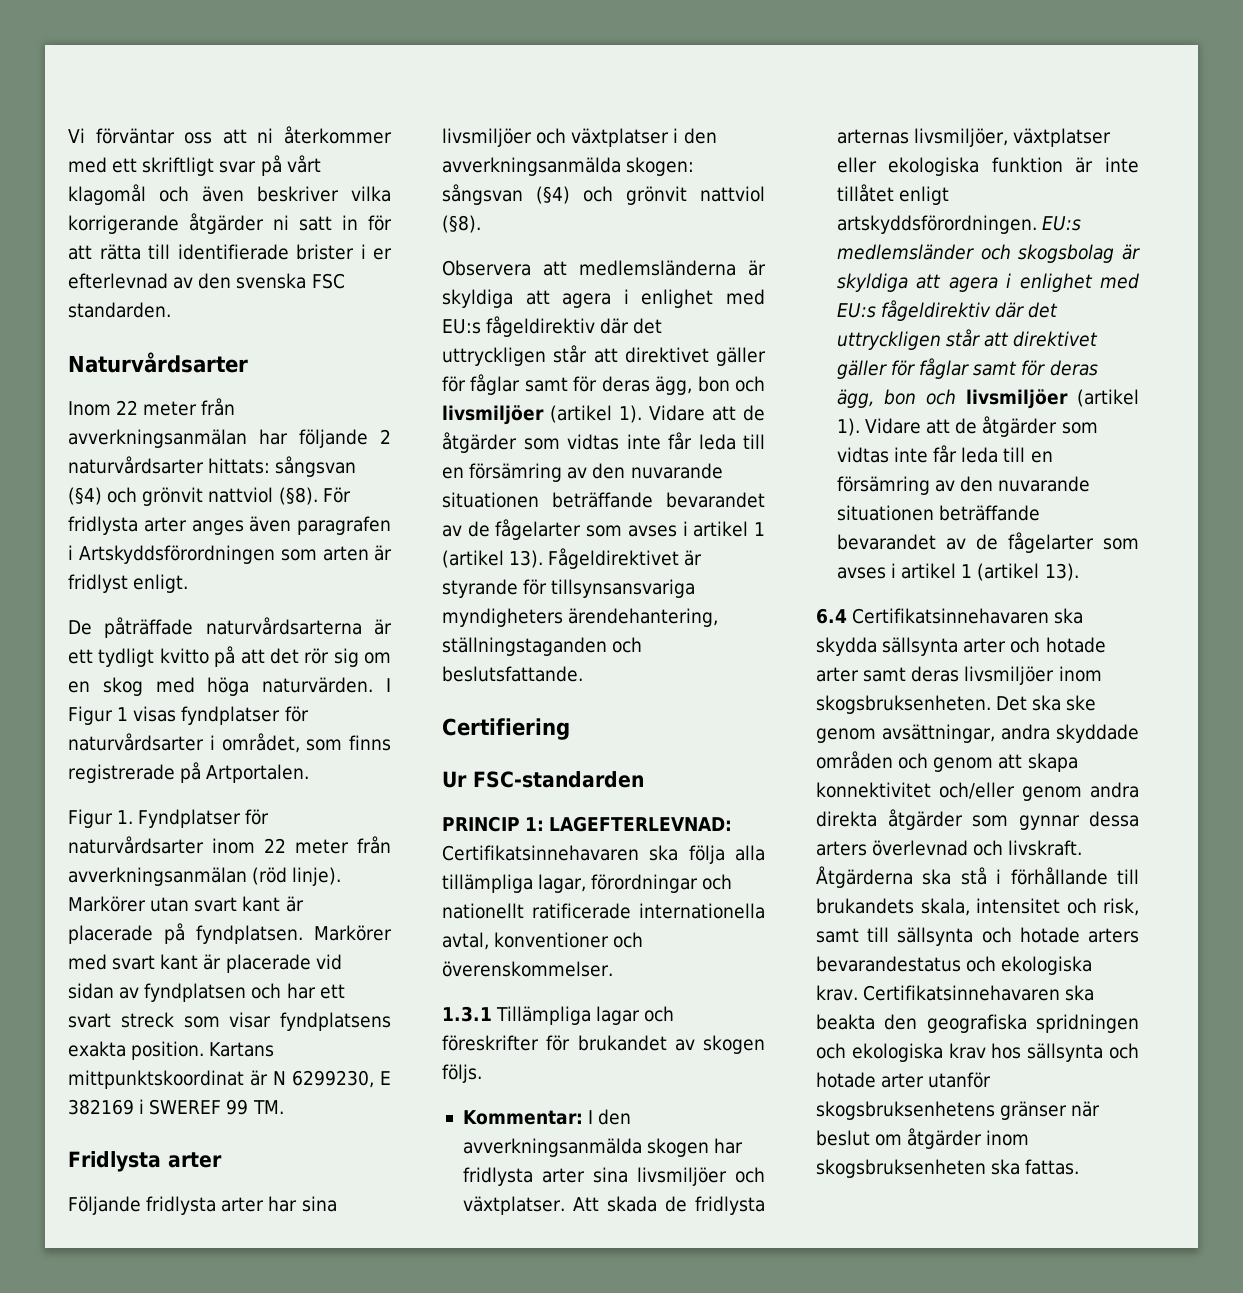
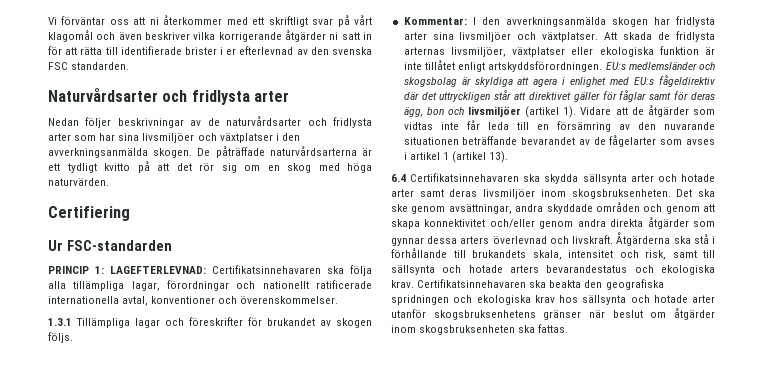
- Naturvårdsarter
- Inom 22 meter från avverkningsanmälan har följande 2 naturvårdsarter hittats: sångsvan (§4) och grönvit nattviol (§8). För fridlysta arter anges även paragrafen i Artskyddsförordningen som arten är fridlyst enligt.
- De påträffade naturvårdsarterna är ett tydligt kvitto på att det rör sig om en skog med höga naturvärden. I Figur 1 visas fyndplatser för naturvårdsarter i området, som finns registrerade på Artportalen.
- Figur 1. Fyndplatser för naturvårdsarter inom 22 meter från avverkningsanmälan (röd linje). Markörer utan svart kant är placerade på fyndplatsen. Markörer med svart kant är placerade vid sidan av fyndplatsen och har ett svart streck som visar fyndplatsens exakta position. Kartans mittpunktskoordinat är N 6299230, E 382169 i SWEREF 99 TM.
- Fridlysta arter
- Följande fridlysta arter har sina livsmiljöer och växtplatser i den avverkningsanmälda skogen: sångsvan (§4) och grönvit nattviol (§8).
- Observera att medlemsländerna är skyldiga att agera i enlighet med EU:s fågeldirektiv där det uttryckligen står att direktivet gäller för fåglar samt för deras ägg, bon och livsmiljöer (artikel 1). Vidare att de åtgärder som vidtas inte får leda till en försämring av den nuvarande situationen beträffande bevarandet av de fågelarter som avses i artikel 1 (artikel 13). Fågeldirektivet är styrande för tillsynsansvariga myndigheters ärendehantering, ställningstaganden och beslutsfattande.
+ Naturvårdsarter och fridlysta arter
+ Nedan följer beskrivningar av de naturvårdsarter och fridlysta arter som har sina livsmiljöer och växtplatser i den avverkningsanmälda skogen. De påträffade naturvårdsarterna är ett tydligt kvitto på att det rör sig om en skog med höga naturvärden.

